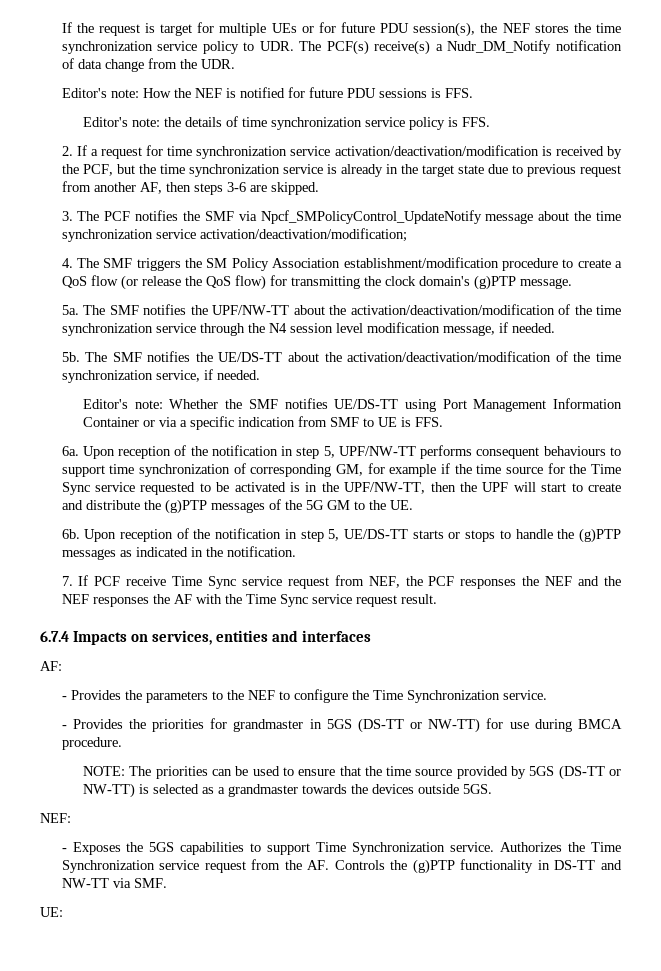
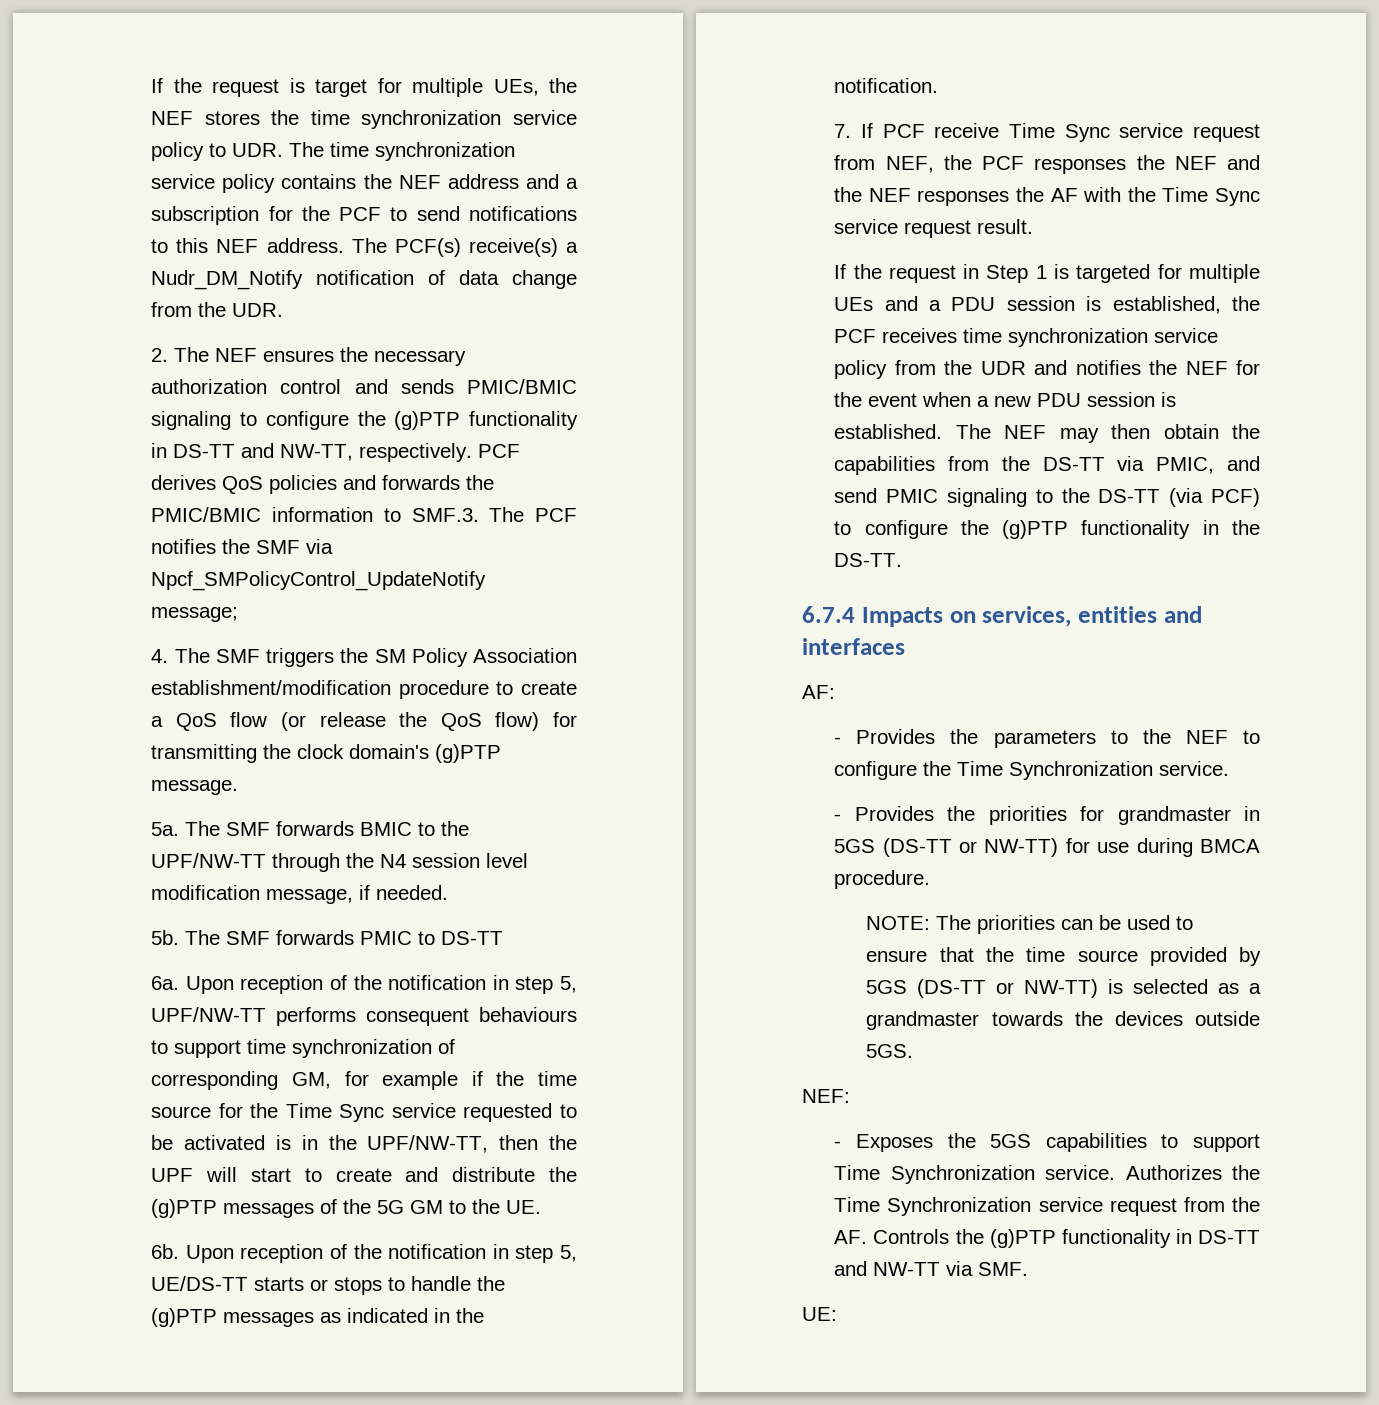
- If the request is target for multiple UEs or for future PDU session(s), the NEF stores the time synchronization service policy to UDR. The PCF(s) receive(s) a Nudr_DM_Notify notification of data change from the UDR.
+ If the request is target for multiple UEs, the NEF stores the time synchronization service policy to UDR. The time synchronization service policy contains the NEF address and a subscription for the PCF to send notifications to this NEF address. The PCF(s) receive(s) a Nudr_DM_Notify notification of data change from the UDR.
- Editor's note: How the NEF is notified for future PDU sessions is FFS.
- Editor's note: the details of time synchronization service policy is FFS.
- 2. If a request for time synchronization service activation/deactivation/modification is received by the PCF, but the time synchronization service is already in the target state due to previous request from another AF, then steps 3-6 are skipped.
- 3. The PCF notifies the SMF via Npcf_SMPolicyControl_UpdateNotify message about the time synchronization service activation/deactivation/modification;
+ 2. The NEF ensures the necessary authorization control and sends PMIC/BMIC signaling to configure the (g)PTP functionality in DS-TT and NW-TT, respectively. PCF derives QoS policies and forwards the PMIC/BMIC information to SMF.3. The PCF notifies the SMF via Npcf_SMPolicyControl_UpdateNotify message;
- The SMF notifies the UPF/NW-TT about the activation/deactivation/modification of the time synchronization service through the N4 session level modification message, if needed.
+ The SMF forwards BMIC to the UPF/NW-TT through the N4 session level modification message, if needed.
- The SMF notifies the UE/DS-TT about the activation/deactivation/modification of the time synchronization service, if needed.
- Editor's note: Whether the SMF notifies UE/DS-TT using Port Management Information Container or via a specific indication from SMF to UE is FFS.
+ The SMF forwards PMIC to DS-TT
+ If the request in Step 1 is targeted for multiple UEs and a PDU session is established, the PCF receives time synchronization service policy from the UDR and notifies the NEF for the event when a new PDU session is established. The NEF may then obtain the capabilities from the DS-TT via PMIC, and send PMIC signaling to the DS-TT (via PCF) to configure the (g)PTP functionality in the DS-TT.

